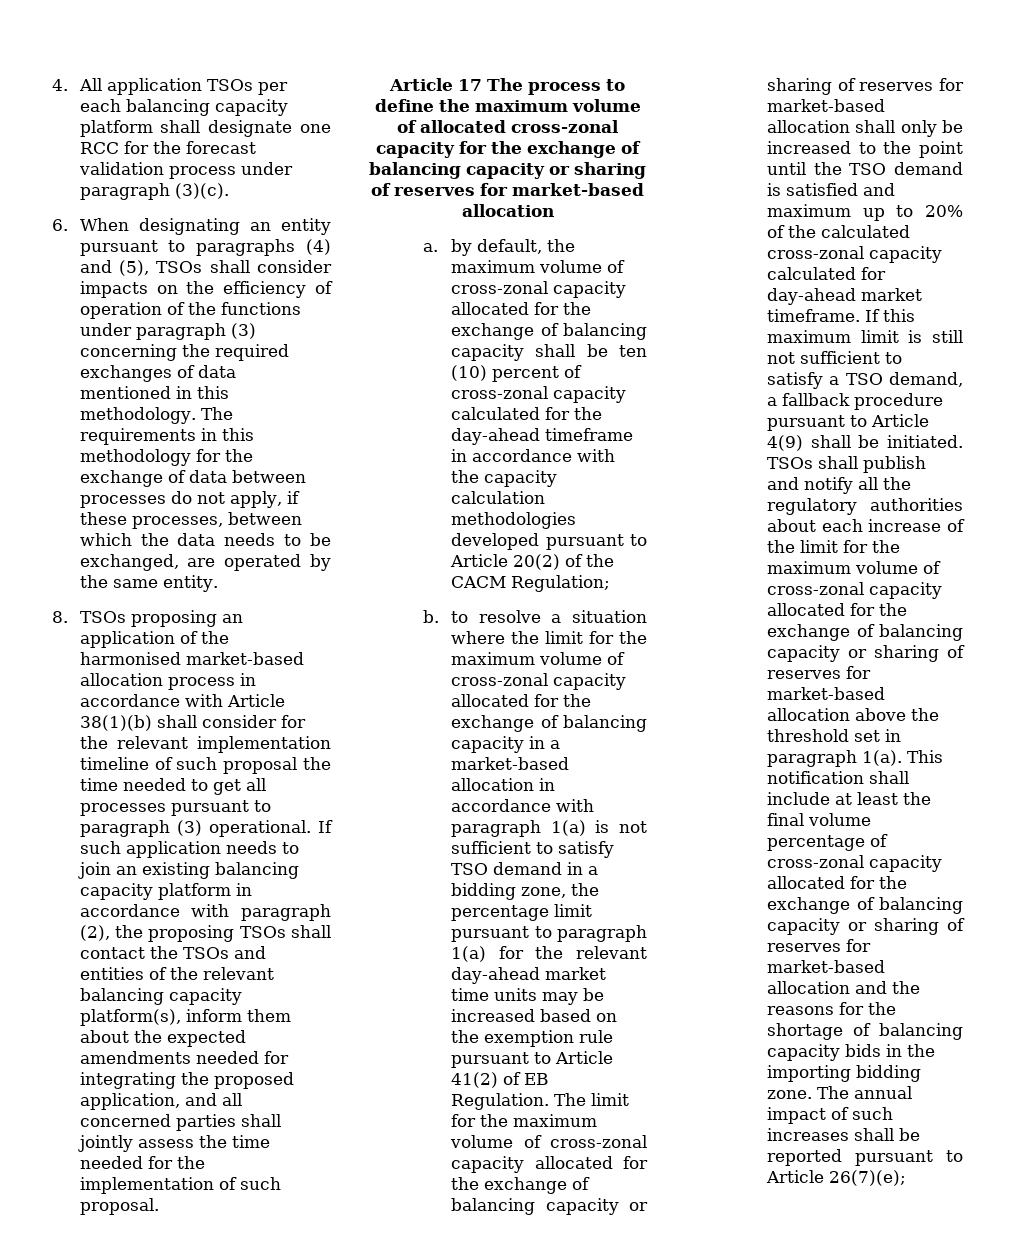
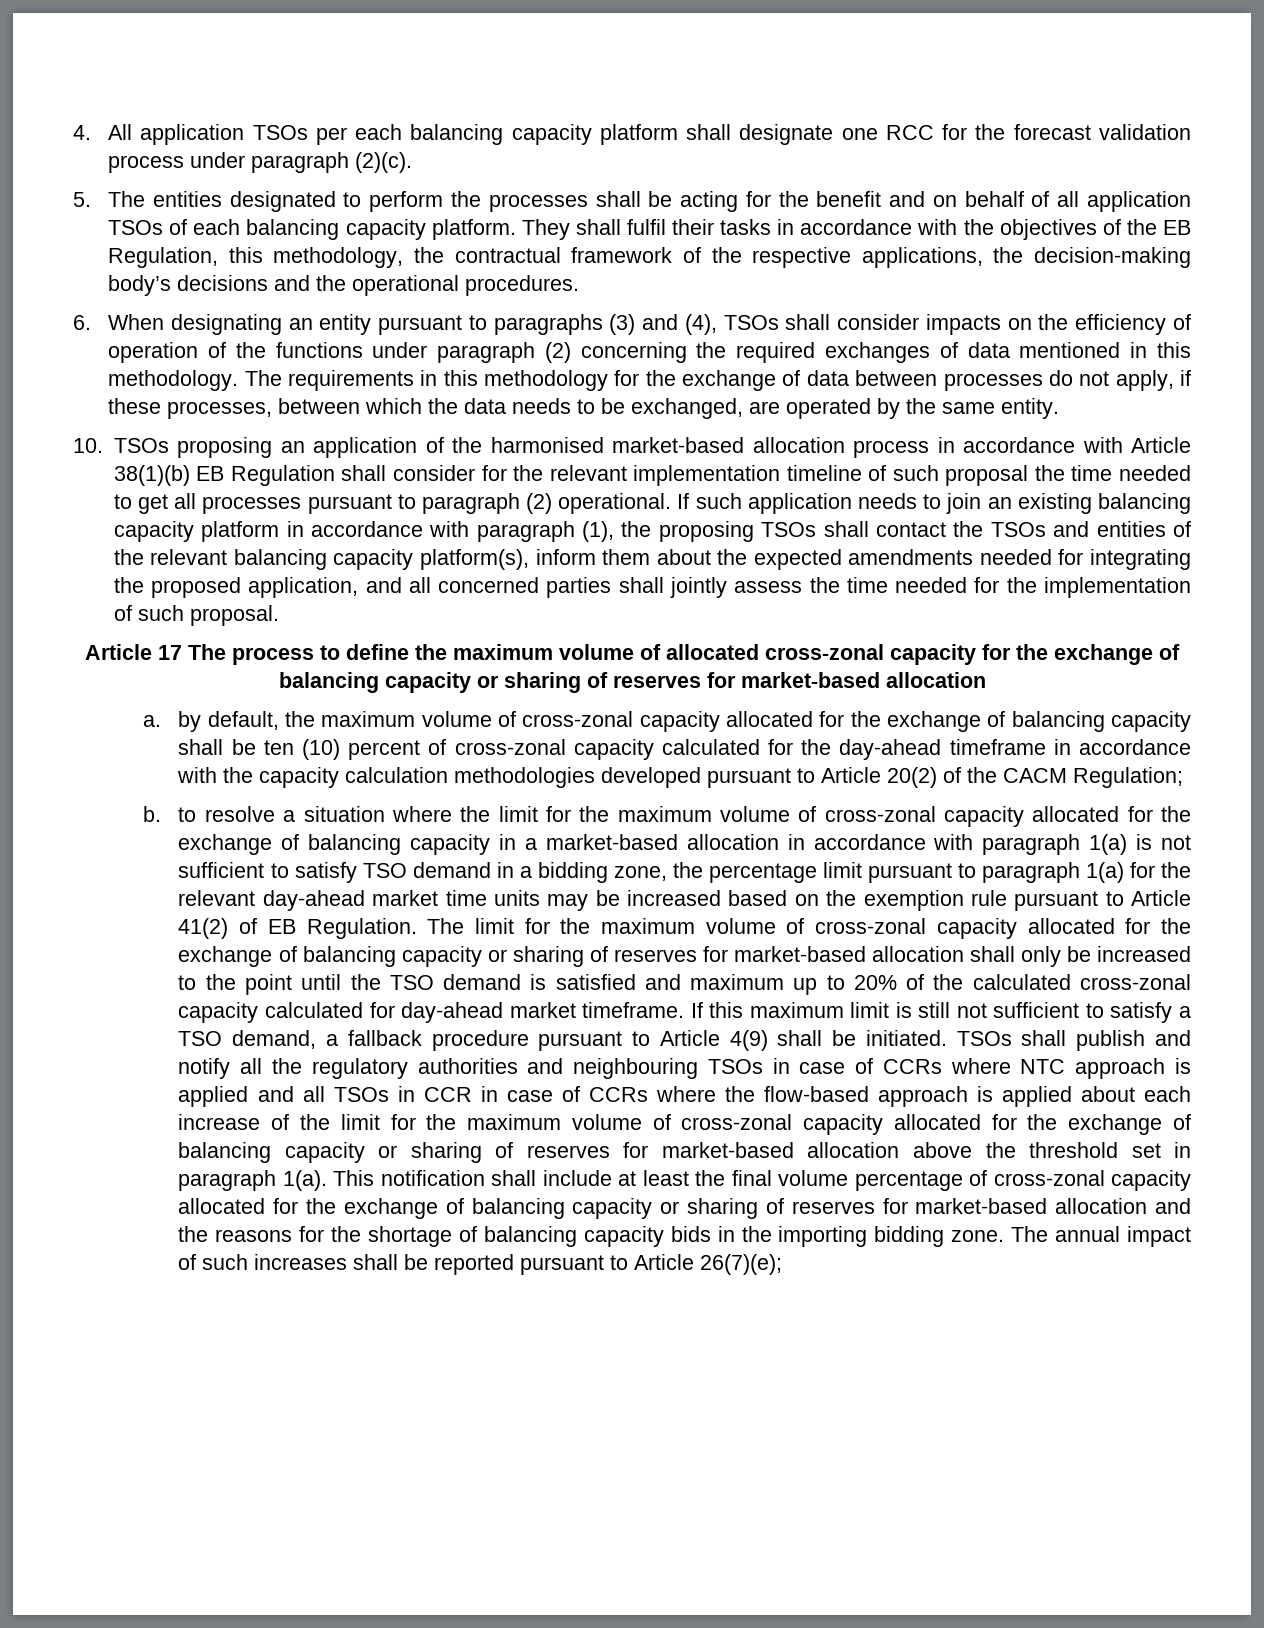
- 4. All application TSOs per each balancing capacity platform shall designate one RCC for the forecast validation process under paragraph (3)(c).
+ 4. All application TSOs per each balancing capacity platform shall designate one RCC for the forecast validation process under paragraph (2)(c).
+ 5. The entities designated to perform the processes shall be acting for the benefit and on behalf of all application TSOs of each balancing capacity platform. They shall fulfil their tasks in accordance with the objectives of the EB Regulation, this methodology, the contractual framework of the respective applications, the decision-making body’s decisions and the operational procedures.
- 6. When designating an entity pursuant to paragraphs (4) and (5), TSOs shall consider impacts on the efficiency of operation of the functions under paragraph (3) concerning the required exchanges of data mentioned in this methodology.
+ 6. When designating an entity pursuant to paragraphs (3) and (4), TSOs shall consider impacts on the efficiency of operation of the functions under paragraph (2) concerning the required exchanges of data mentioned in this methodology.
- 8. TSOs proposing an application of the harmonised market-based allocation process in accordance with Article 38(1)(b) shall consider for the relevant implementation timeline of such proposal the time needed to get all processes pursuant to paragraph (3) operational.
+ 10. TSOs proposing an application of the harmonised market-based allocation process in accordance with Article 38(1)(b) EB Regulation shall consider for the relevant implementation timeline of such proposal the time needed to get all processes pursuant to paragraph (2) operational.
- If such application needs to join an existing balancing capacity platform in accordance with paragraph (2), the proposing TSOs shall contact the TSOs and entities of the relevant balancing capacity platform(s), inform them about the expected amendments needed for integrating the proposed application, and all concerned parties shall jointly assess the time needed for the implementation of such proposal.
+ If such application needs to join an existing balancing capacity platform in accordance with paragraph (1), the proposing TSOs shall contact the TSOs and entities of the relevant balancing capacity platform(s), inform them about the expected amendments needed for integrating the proposed application, and all concerned parties shall jointly assess the time needed for the implementation of such proposal.
- TSOs shall publish and notify all the regulatory authorities about each increase of the limit for the maximum volume of cross-zonal capacity allocated for the exchange of balancing capacity or sharing of reserves for market-based allocation above the threshold set in paragraph 1(a).
+ TSOs shall publish and notify all the regulatory authorities and neighbouring TSOs in case of CCRs where NTC approach is applied and all TSOs in CCR in case of CCRs where the flow-based approach is applied about each increase of the limit for the maximum volume of cross-zonal capacity allocated for the exchange of balancing capacity or sharing of reserves for market-based allocation above the threshold set in paragraph 1(a).

